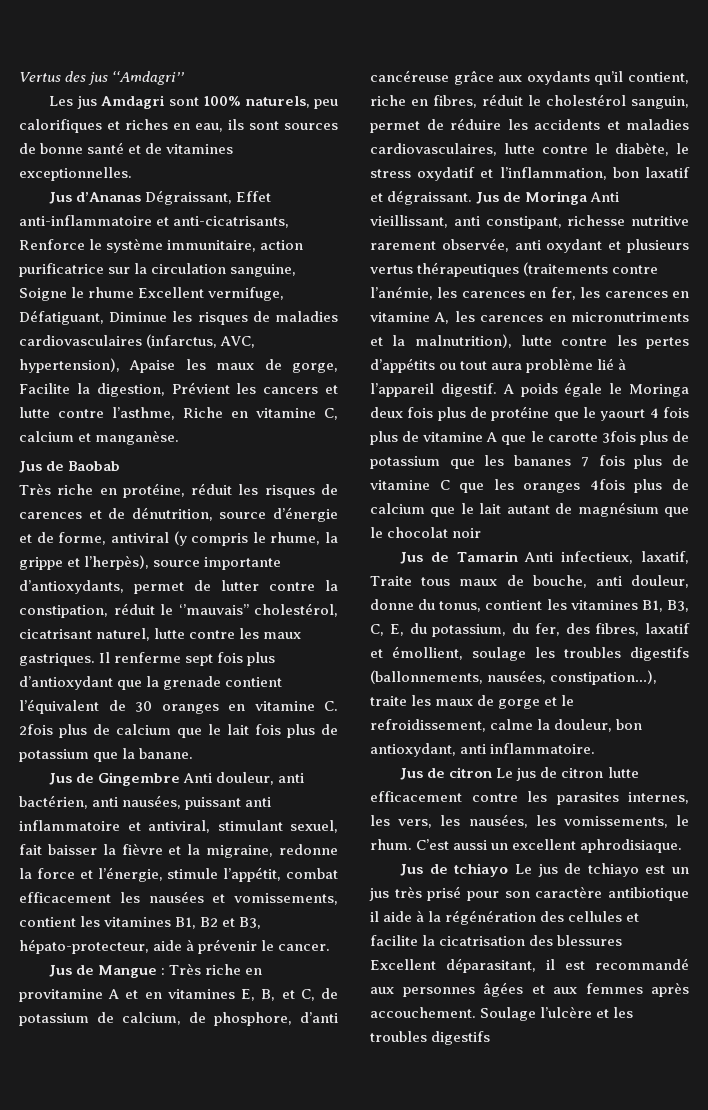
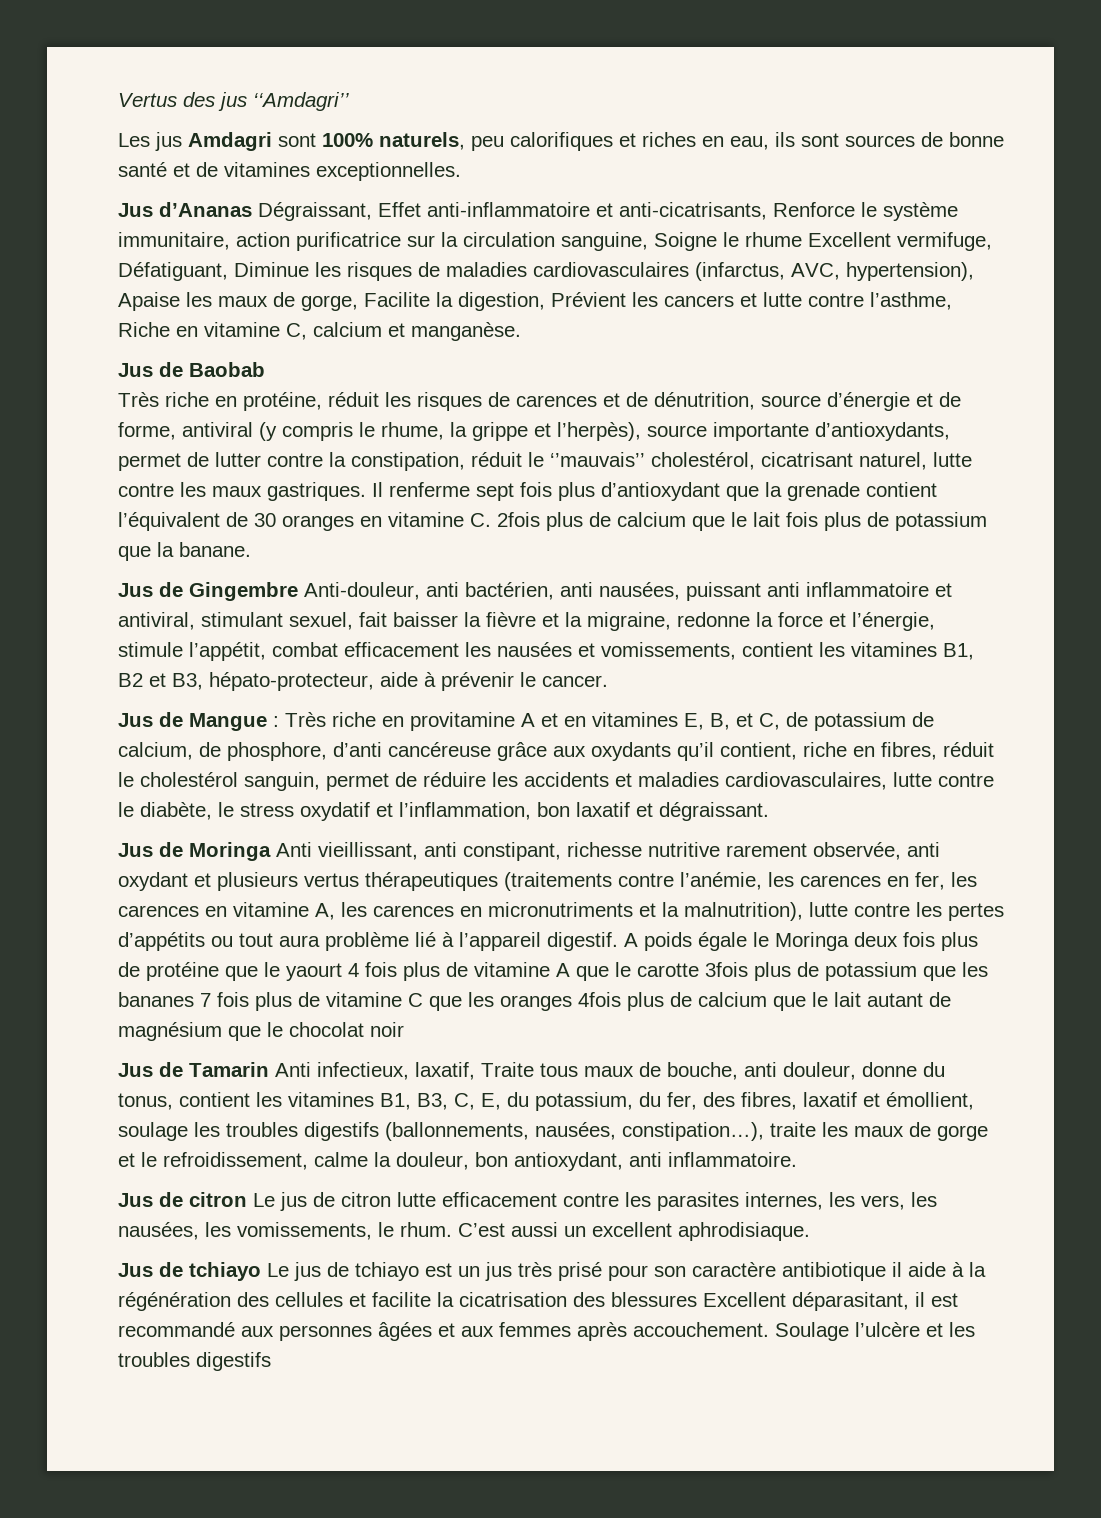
- Jus de Gingembre Anti douleur, anti bactérien, anti nausées, puissant anti inflammatoire et antiviral, stimulant sexuel, fait baisser la fièvre et la migraine, redonne la force et l’énergie, stimule l’appétit, combat efficacement les nausées et vomissements, contient les vitamines B1, B2 et B3, hépato-protecteur, aide à prévenir le cancer.
+ Jus de Gingembre Anti-douleur, anti bactérien, anti nausées, puissant anti inflammatoire et antiviral, stimulant sexuel, fait baisser la fièvre et la migraine, redonne la force et l’énergie, stimule l’appétit, combat efficacement les nausées et vomissements, contient les vitamines B1, B2 et B3, hépato-protecteur, aide à prévenir le cancer.
- Très riche en provitamine A et en vitamines E, B, et C, de potassium de calcium, de phosphore, d’anti cancéreuse grâce aux oxydants qu’il contient, riche en fibres, réduit le cholestérol sanguin, permet de réduire les accidents et maladies cardiovasculaires, lutte contre le diabète, le stress oxydatif et l’inflammation, bon laxatif et dégraissant. Jus de Moringa Anti vieillissant, anti constipant, richesse nutritive rarement observée, anti oxydant et plusieurs vertus thérapeutiques (traitements contre l’anémie, les carences en fer, les carences en vitamine A, les carences en micronutriments et la malnutrition), lutte contre les pertes d’appétits ou tout aura problème lié à l’appareil digestif.
+ Très riche en provitamine A et en vitamines E, B, et C, de potassium de calcium, de phosphore, d’anti cancéreuse grâce aux oxydants qu’il contient, riche en fibres, réduit le cholestérol sanguin, permet de réduire les accidents et maladies cardiovasculaires, lutte contre le diabète, le stress oxydatif et l’inflammation, bon laxatif et dégraissant.
+ Jus de Moringa Anti vieillissant, anti constipant, richesse nutritive rarement observée, anti oxydant et plusieurs vertus thérapeutiques (traitements contre l’anémie, les carences en fer, les carences en vitamine A, les carences en micronutriments et la malnutrition), lutte contre les pertes d’appétits ou tout aura problème lié à l’appareil digestif.

